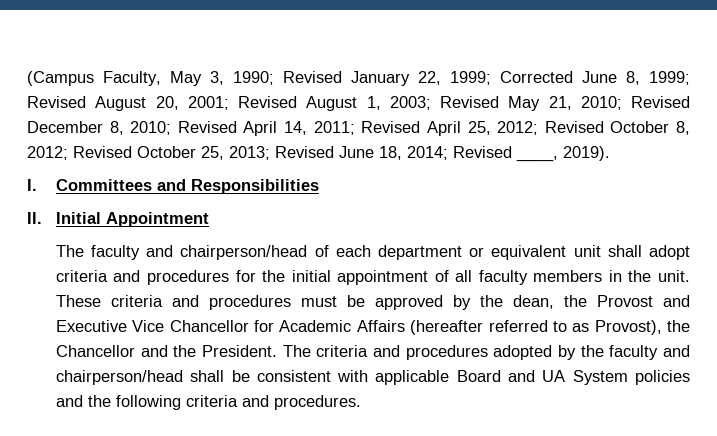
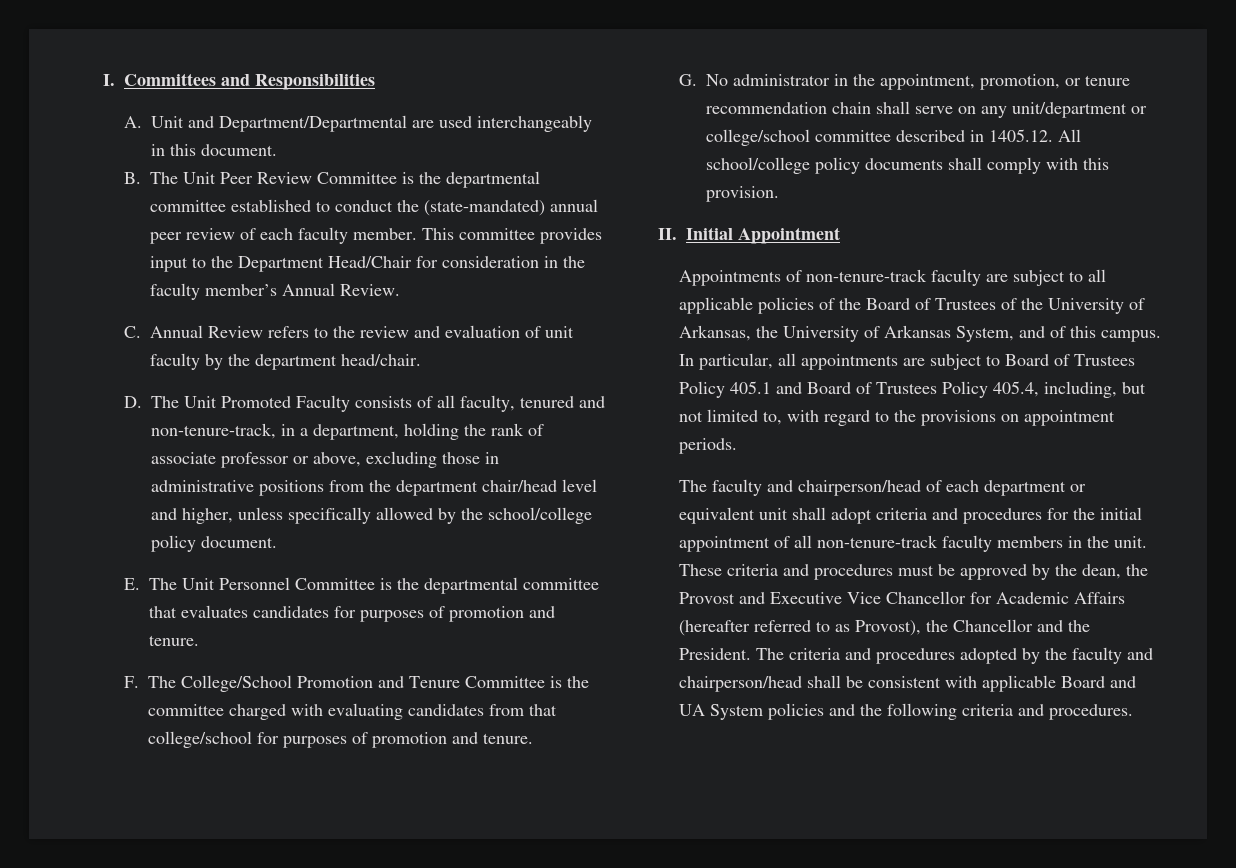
- (Campus Faculty, May 3, 1990; Revised January 22, 1999; Corrected June 8, 1999; Revised August 20, 2001; Revised August 1, 2003; Revised May 21, 2010; Revised December 8, 2010; Revised April 14, 2011; Revised April 25, 2012; Revised October 8, 2012; Revised October 25, 2013; Revised June 18, 2014; Revised ____, 2019).
  I. Committees and Responsibilities
+ A. Unit and Department/Departmental are used interchangeably in this document.
+ B. The Unit Peer Review Committee is the departmental committee established to conduct the (state-mandated) annual peer review of each faculty member. This committee provides input to the Department Head/Chair for consideration in the faculty member’s Annual Review.
+ C. Annual Review refers to the review and evaluation of unit faculty by the department head/chair.
+ D. The Unit Promoted Faculty consists of all faculty, tenured and non-tenure-track, in a department, holding the rank of associate professor or above, excluding those in administrative positions from the department chair/head level and higher, unless specifically allowed by the school/college policy document.
+ E. The Unit Personnel Committee is the departmental committee that evaluates candidates for purposes of promotion and tenure.
+ F. The College/School Promotion and Tenure Committee is the committee charged with evaluating candidates from that college/school for purposes of promotion and tenure.
+ G. No administrator in the appointment, promotion, or tenure recommendation chain shall serve on any unit/department or college/school committee described in 1405.12. All school/college policy documents shall comply with this provision.
  II. Initial Appointment
+ Appointments of non-tenure-track faculty are subject to all applicable policies of the Board of Trustees of the University of Arkansas, the University of Arkansas System, and of this campus. In particular, all appointments are subject to Board of Trustees Policy 405.1 and Board of Trustees Policy 405.4, including, but not limited to, with regard to the provisions on appointment periods.
- The faculty and chairperson/head of each department or equivalent unit shall adopt criteria and procedures for the initial appointment of all faculty members in the unit.
+ The faculty and chairperson/head of each department or equivalent unit shall adopt criteria and procedures for the initial appointment of all non-tenure-track faculty members in the unit.

